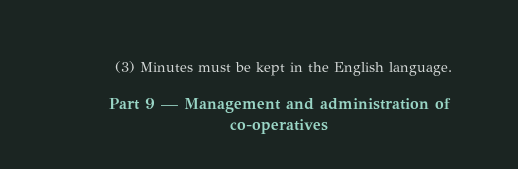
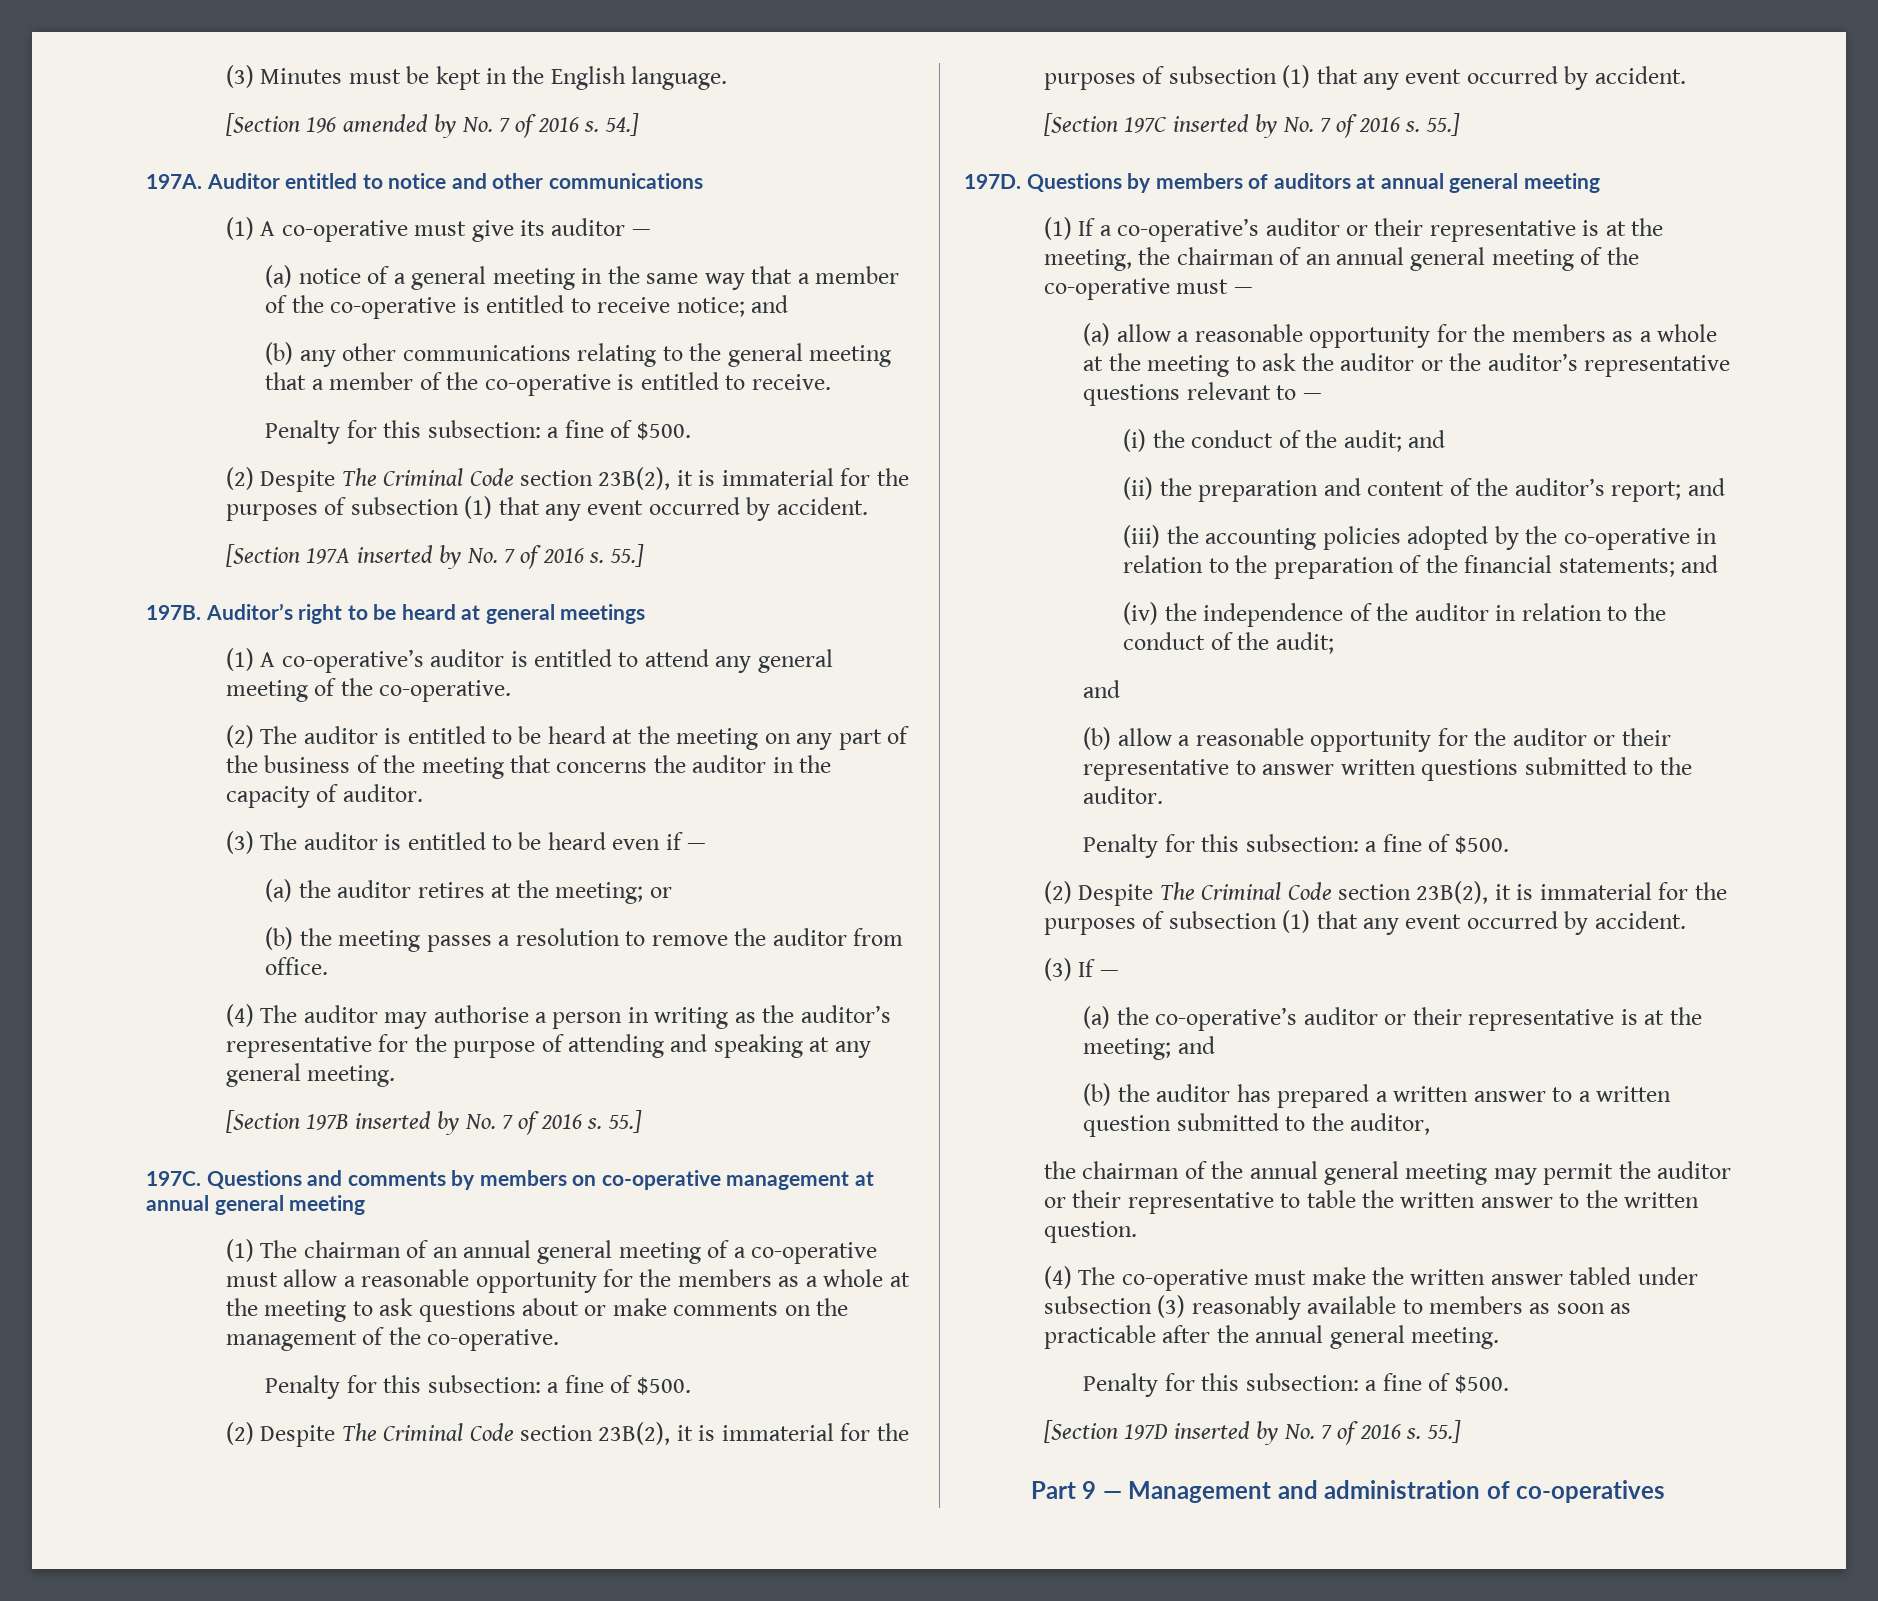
+ [Section 196 amended by No. 7 of 2016 s. 54.]
+ 197A. Auditor entitled to notice and other communications
+ (1) A co-operative must give its auditor —
+ (a) notice of a general meeting in the same way that a member of the co-operative is entitled to receive notice; and
+ (b) any other communications relating to the general meeting that a member of the co-operative is entitled to receive.
+ Penalty for this subsection: a fine of $500.
+ (2) Despite The Criminal Code section 23B(2), it is immaterial for the purposes of subsection (1) that any event occurred by accident.
+ [Section 197A inserted by No. 7 of 2016 s. 55.]
+ 197B. Auditor’s right to be heard at general meetings
+ (1) A co-operative’s auditor is entitled to attend any general meeting of the co-operative.
+ (2) The auditor is entitled to be heard at the meeting on any part of the business of the meeting that concerns the auditor in the capacity of auditor.
+ (3) The auditor is entitled to be heard even if —
+ (a) the auditor retires at the meeting; or
+ (b) the meeting passes a resolution to remove the auditor from office.
+ (4) The auditor may authorise a person in writing as the auditor’s representative for the purpose of attending and speaking at any general meeting.
+ [Section 197B inserted by No. 7 of 2016 s. 55.]
+ 197C. Questions and comments by members on co-operative management at annual general meeting
+ (1) The chairman of an annual general meeting of a co-operative must allow a reasonable opportunity for the members as a whole at the meeting to ask questions about or make comments on the management of the co-operative.
+ Penalty for this subsection: a fine of $500.
+ (2) Despite The Criminal Code section 23B(2), it is immaterial for the purposes of subsection (1) that any event occurred by accident.
+ [Section 197C inserted by No. 7 of 2016 s. 55.]
+ 197D. Questions by members of auditors at annual general meeting
+ (1) If a co-operative’s auditor or their representative is at the meeting, the chairman of an annual general meeting of the co-operative must —
+ (a) allow a reasonable opportunity for the members as a whole at the meeting to ask the auditor or the auditor’s representative questions relevant to —
+ (i) the conduct of the audit; and
+ (ii) the preparation and content of the auditor’s report; and
+ (iii) the accounting policies adopted by the co-operative in relation to the preparation of the financial statements; and
+ (iv) the independence of the auditor in relation to the conduct of the audit;
+ and
+ (b) allow a reasonable opportunity for the auditor or their representative to answer written questions submitted to the auditor.
+ Penalty for this subsection: a fine of $500.
+ (2) Despite The Criminal Code section 23B(2), it is immaterial for the purposes of subsection (1) that any event occurred by accident.
+ (3) If —
+ (a) the co-operative’s auditor or their representative is at the meeting; and
+ (b) the auditor has prepared a written answer to a written question submitted to the auditor,
+ the chairman of the annual general meeting may permit the auditor or their representative to table the written answer to the written question.
+ (4) The co-operative must make the written answer tabled under subsection (3) reasonably available to members as soon as practicable after the annual general meeting.
+ Penalty for this subsection: a fine of $500.
+ [Section 197D inserted by No. 7 of 2016 s. 55.]

